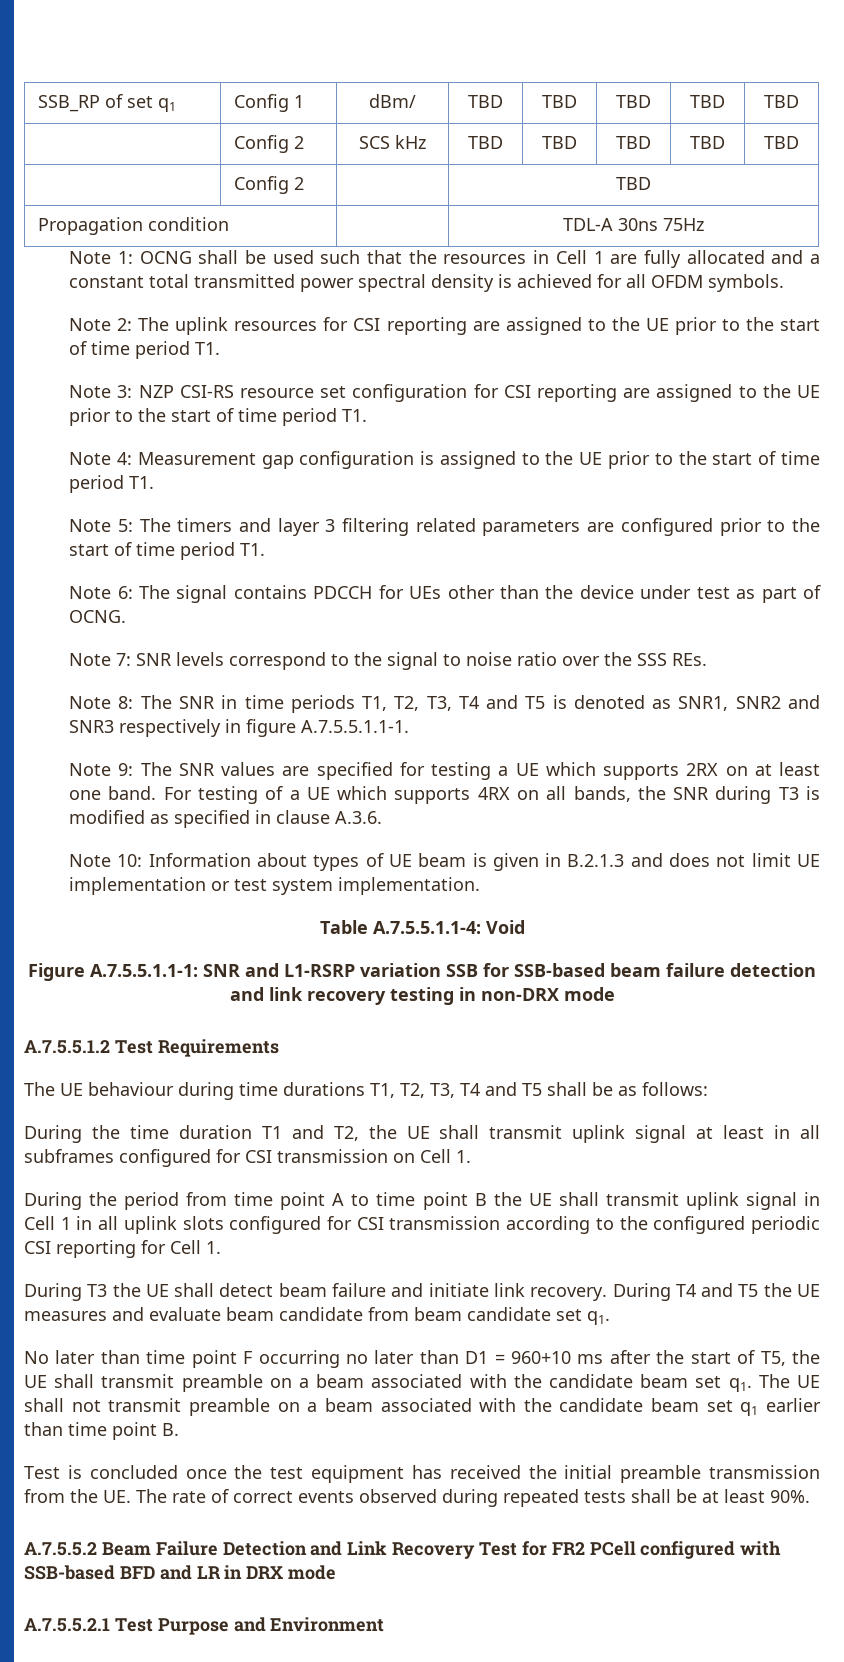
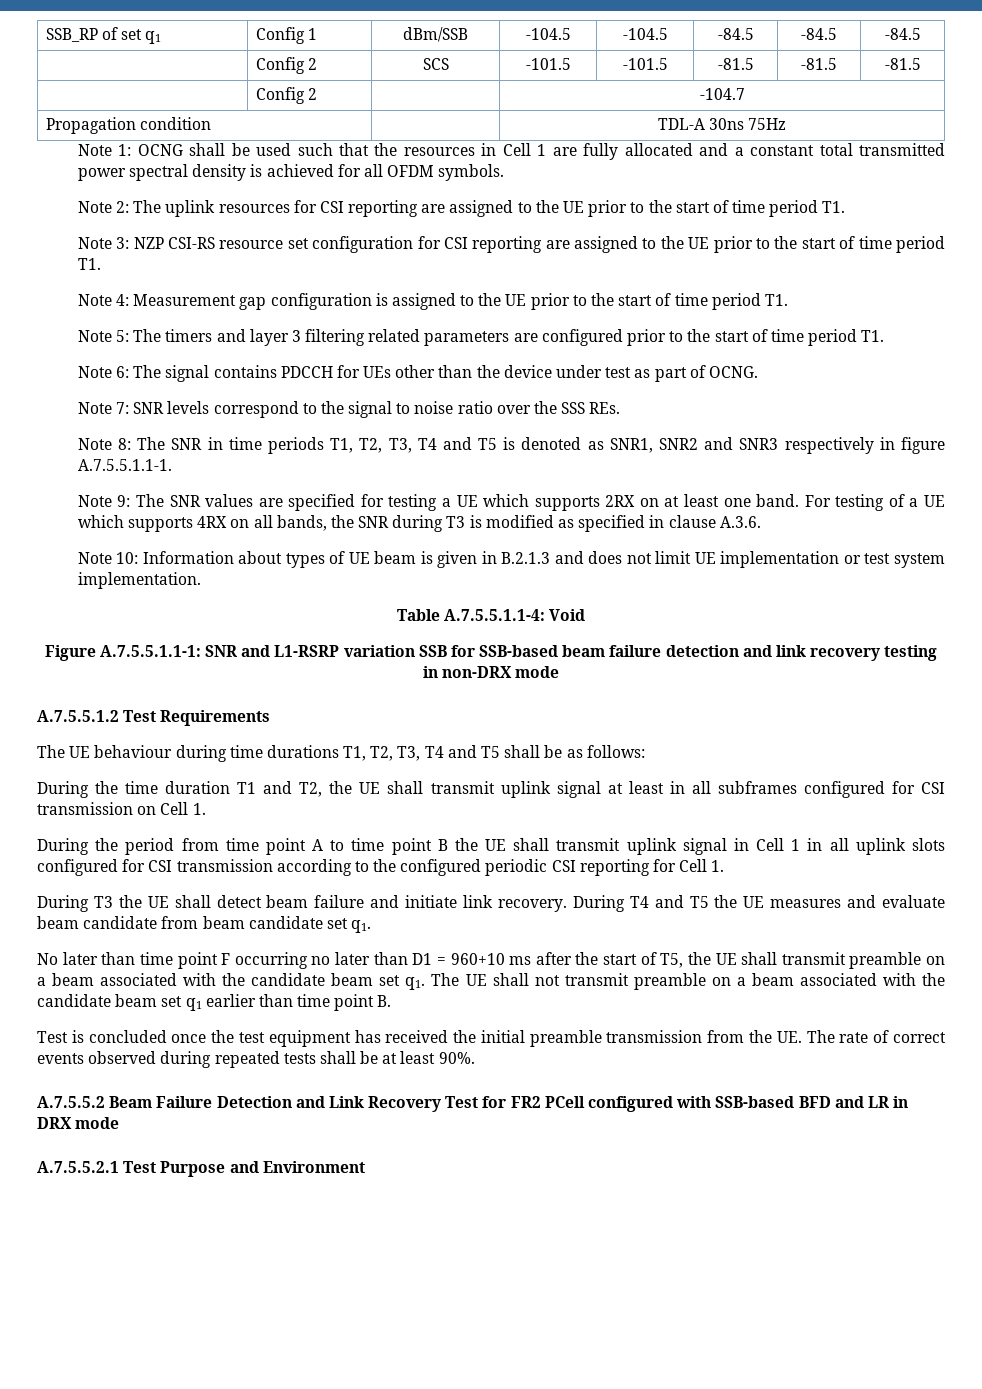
- SSB_RP of set q1 | Config 1 | dBm/ | TBD | TBD | TBD | TBD | TBD
- | Config 2 | SCS kHz | TBD | TBD | TBD | TBD | TBD
+ SSB_RP of set q1 | Config 1 | dBm/SSB | -104.5 | -104.5 | -84.5 | -84.5 | -84.5
+ | Config 2 | SCS | -101.5 | -101.5 | -81.5 | -81.5 | -81.5
- | Config 2 | | TBD
+ | Config 2 | | -104.7

